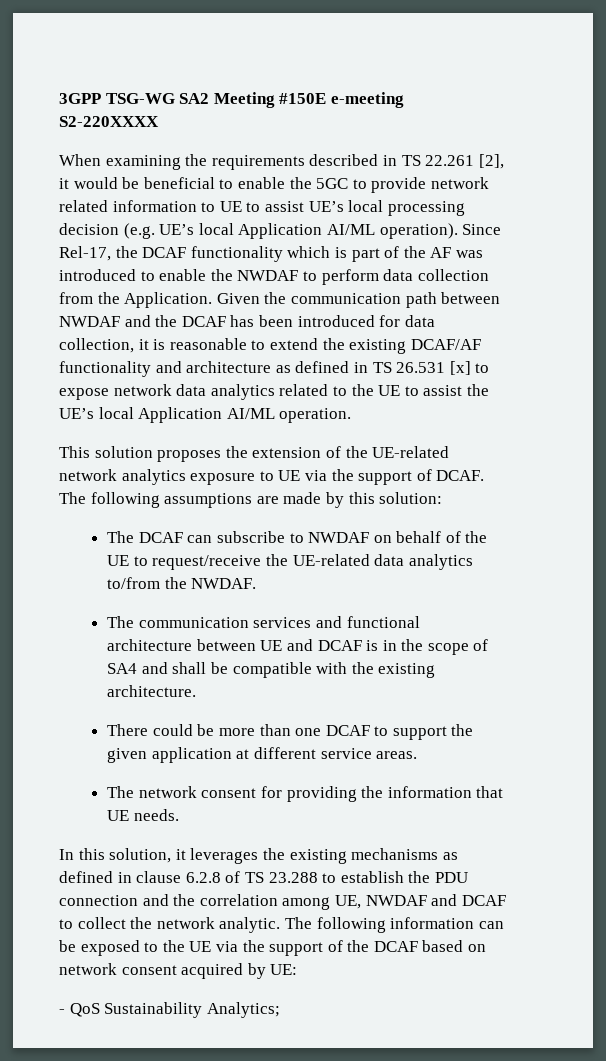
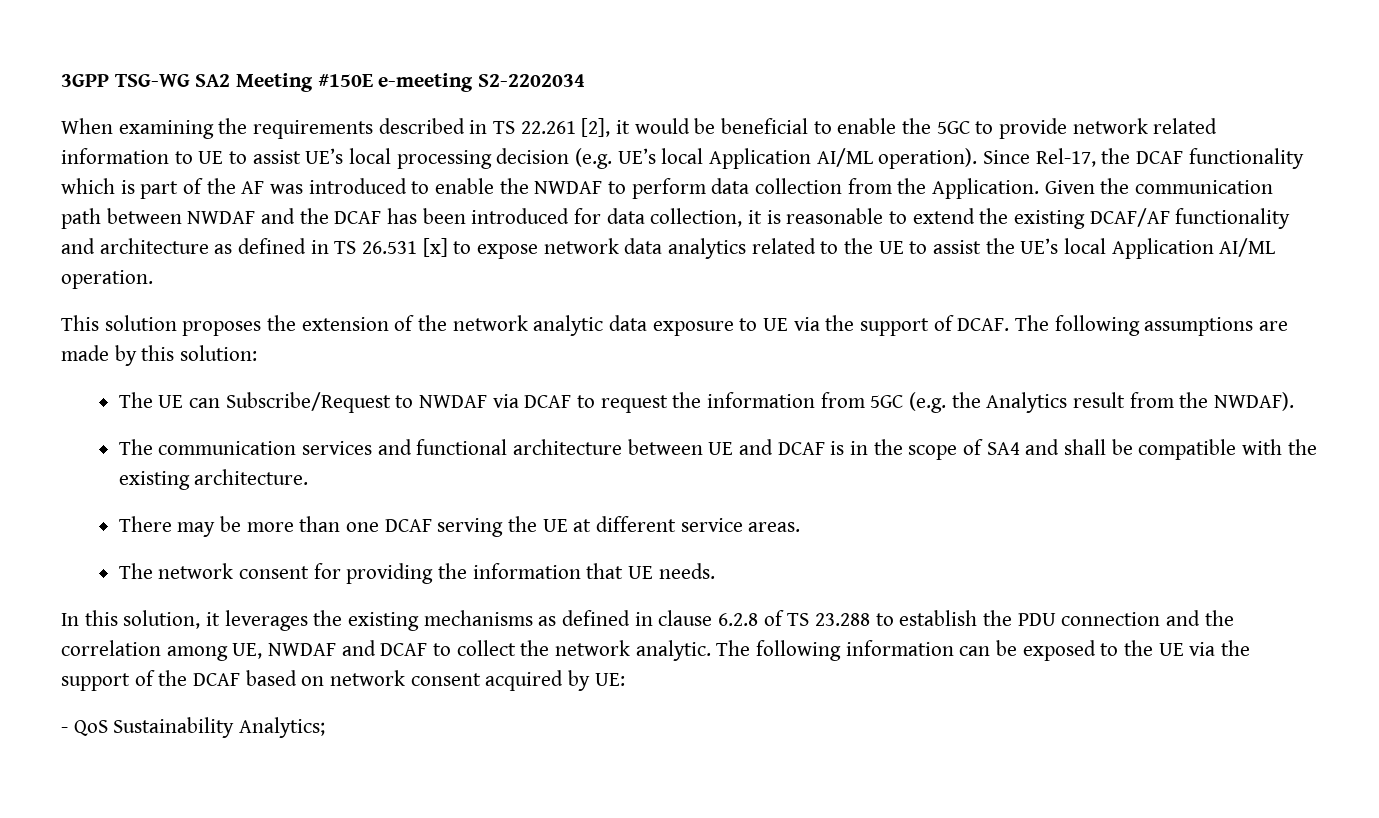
- 3GPP TSG-WG SA2 Meeting #150E e-meeting S2-220XXXX
+ 3GPP TSG-WG SA2 Meeting #150E e-meeting S2-2202034
- This solution proposes the extension of the UE-related network analytics exposure to UE via the support of DCAF.
+ This solution proposes the extension of the network analytic data exposure to UE via the support of DCAF.
- The DCAF can subscribe to NWDAF on behalf of the UE to request/receive the UE-related data analytics to/from the NWDAF.
+ The UE can Subscribe/Request to NWDAF via DCAF to request the information from 5GC (e.g. the Analytics result from the NWDAF).
- There could be more than one DCAF to support the given application at different service areas.
+ There may be more than one DCAF serving the UE at different service areas.

